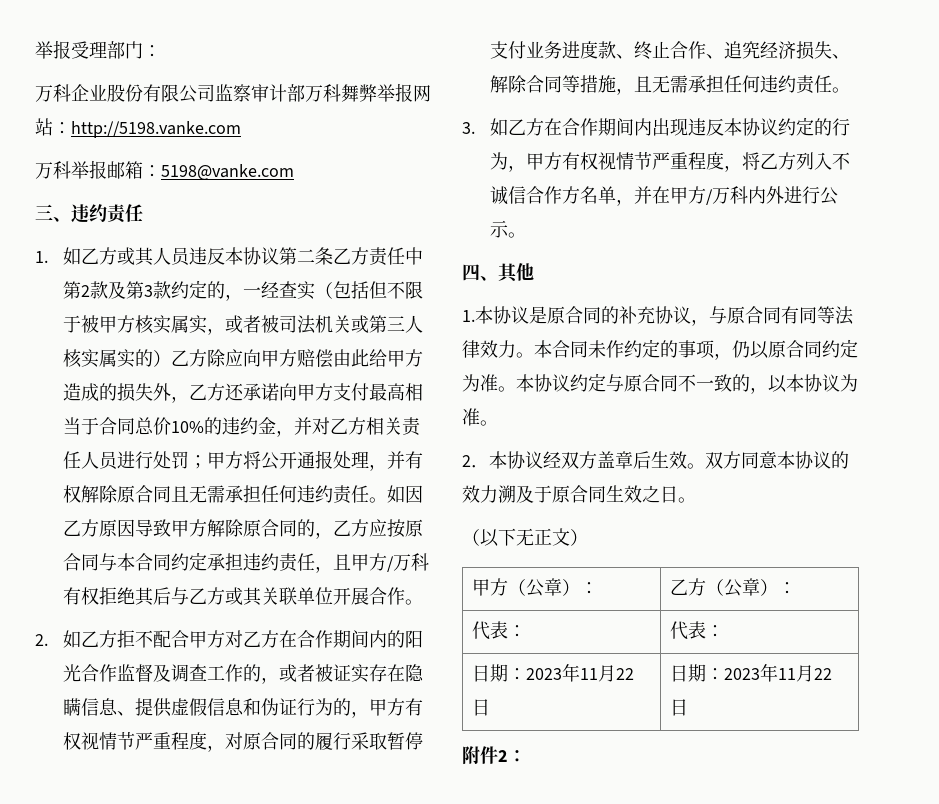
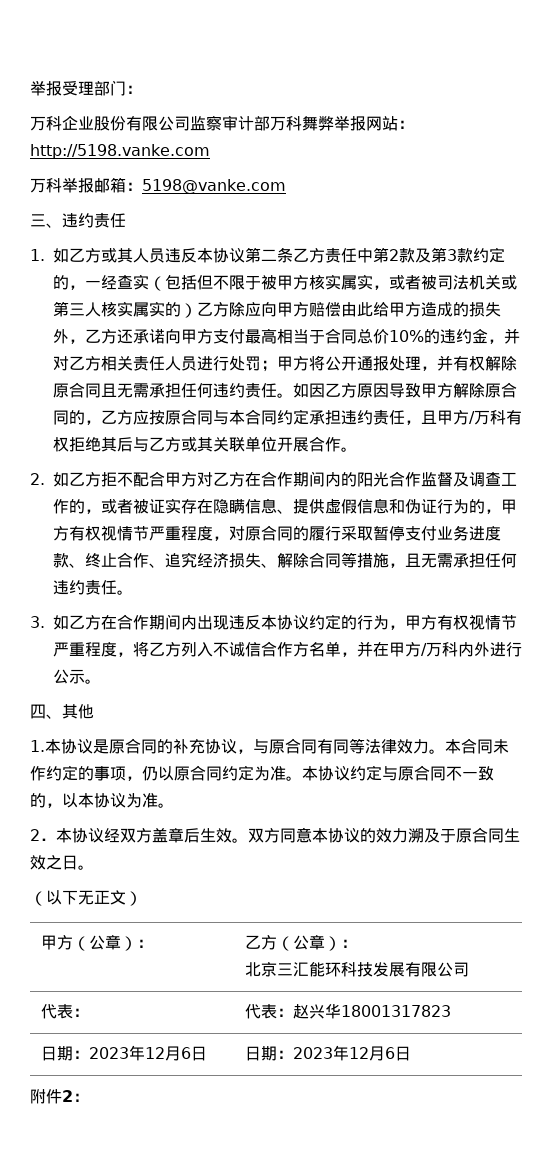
  甲方（公章）： | 乙方（公章）：
+ 北京三汇能环科技发展有限公司
- 代表： | 代表：
- 日期：2023年11月22日 | 日期：2023年11月22日
+ 代表： | 代表：赵兴华18001317823
+ 日期：2023年12月6日 | 日期：2023年12月6日

